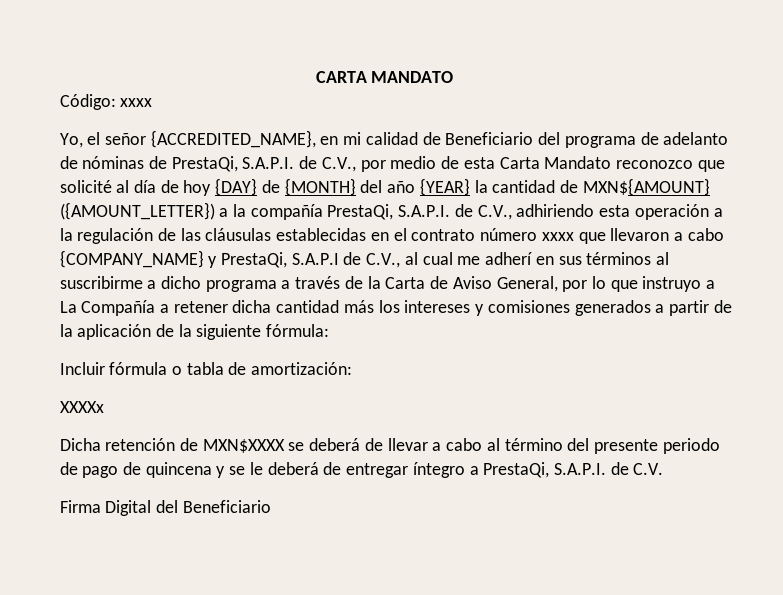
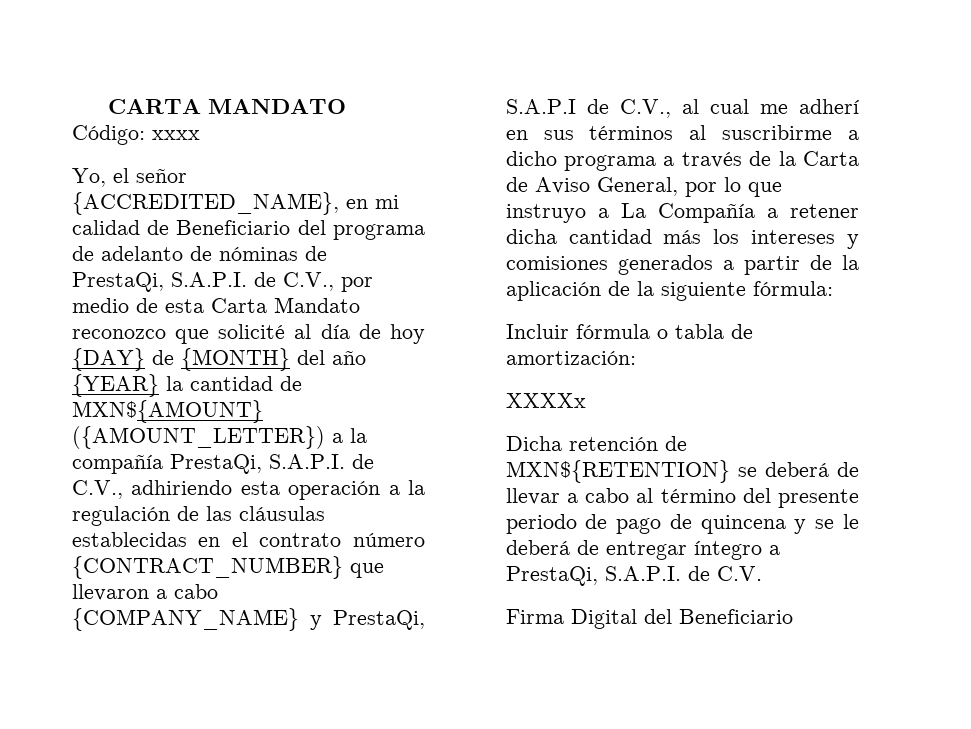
- Yo, el señor {ACCREDITED_NAME}, en mi calidad de Beneficiario del programa de adelanto de nóminas de PrestaQi, S.A.P.I. de C.V., por medio de esta Carta Mandato reconozco que solicité al día de hoy {DAY} de {MONTH} del año {YEAR} la cantidad de MXN${AMOUNT} ({AMOUNT_LETTER}) a la compañía PrestaQi, S.A.P.I. de C.V., adhiriendo esta operación a la regulación de las cláusulas establecidas en el contrato número xxxx que llevaron a cabo {COMPANY_NAME} y PrestaQi, S.A.P.I de C.V., al cual me adherí en sus términos al suscribirme a dicho programa a través de la Carta de Aviso General, por lo que instruyo a La Compañía a retener dicha cantidad más los intereses y comisiones generados a partir de la aplicación de la siguiente fórmula:
+ Yo, el señor {ACCREDITED_NAME}, en mi calidad de Beneficiario del programa de adelanto de nóminas de PrestaQi, S.A.P.I. de C.V., por medio de esta Carta Mandato reconozco que solicité al día de hoy {DAY} de {MONTH} del año {YEAR} la cantidad de MXN${AMOUNT} ({AMOUNT_LETTER}) a la compañía PrestaQi, S.A.P.I. de C.V., adhiriendo esta operación a la regulación de las cláusulas establecidas en el contrato número {CONTRACT_NUMBER} que llevaron a cabo {COMPANY_NAME} y PrestaQi, S.A.P.I de C.V., al cual me adherí en sus términos al suscribirme a dicho programa a través de la Carta de Aviso General, por lo que instruyo a La Compañía a retener dicha cantidad más los intereses y comisiones generados a partir de la aplicación de la siguiente fórmula:
- Dicha retención de MXN$XXXX se deberá de llevar a cabo al término del presente periodo de pago de quincena y se le deberá de entregar íntegro a PrestaQi, S.A.P.I. de C.V.
+ Dicha retención de MXN${RETENTION} se deberá de llevar a cabo al término del presente periodo de pago de quincena y se le deberá de entregar íntegro a PrestaQi, S.A.P.I. de C.V.

